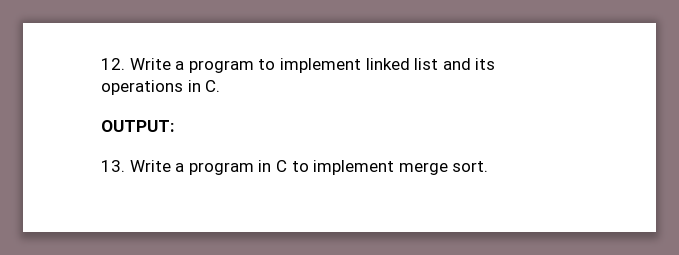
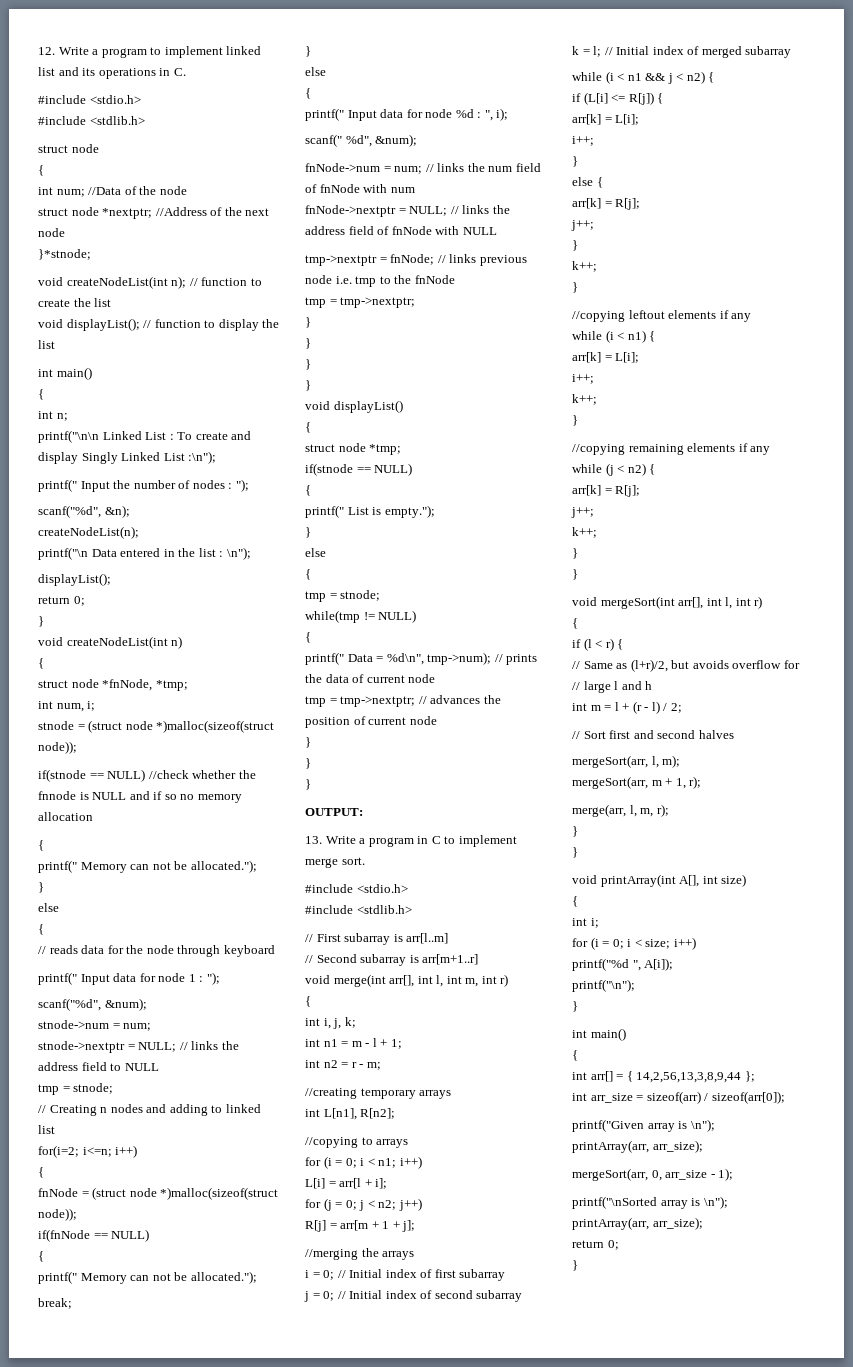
  12. Write a program to implement linked list and its operations in C.
+ #include <stdio.h>
+ #include <stdlib.h>
+ struct node
+ {
+ int num; //Data of the node
+ struct node *nextptr; //Address of the next node
+ }*stnode;
+ void createNodeList(int n); // function to create the list
+ void displayList(); // function to display the list
+ int main()
+ {
+ int n;
+ printf("\n\n Linked List : To create and display Singly Linked List :\n");
+ printf(" Input the number of nodes : ");
+ scanf("%d", &n);
+ createNodeList(n);
+ printf("\n Data entered in the list : \n");
+ displayList();
+ return 0;
+ }
+ void createNodeList(int n)
+ {
+ struct node *fnNode, *tmp;
+ int num, i;
+ stnode = (struct node *)malloc(sizeof(struct node));
+ if(stnode == NULL) //check whether the fnnode is NULL and if so no memory allocation
+ {
+ printf(" Memory can not be allocated.");
+ }
+ else
+ {
+ // reads data for the node through keyboard
+ printf(" Input data for node 1 : ");
+ scanf("%d", &num);
+ stnode->num = num;
+ stnode->nextptr = NULL; // links the address field to NULL
+ tmp = stnode;
+ // Creating n nodes and adding to linked list
+ for(i=2; i<=n; i++)
+ {
+ fnNode = (struct node *)malloc(sizeof(struct node));
+ if(fnNode == NULL)
+ {
+ printf(" Memory can not be allocated.");
+ break;
+ }
+ else
+ {
+ printf(" Input data for node %d : ", i);
+ scanf(" %d", &num);
+ fnNode->num = num; // links the num field of fnNode with num
+ fnNode->nextptr = NULL; // links the address field of fnNode with NULL
+ tmp->nextptr = fnNode; // links previous node i.e. tmp to the fnNode
+ tmp = tmp->nextptr;
+ }
+ }
+ }
+ }
+ void displayList()
+ {
+ struct node *tmp;
+ if(stnode == NULL)
+ {
+ printf(" List is empty.");
+ }
+ else
+ {
+ tmp = stnode;
+ while(tmp != NULL)
+ {
+ printf(" Data = %d\n", tmp->num); // prints the data of current node
+ tmp = tmp->nextptr; // advances the position of current node
+ }
+ }
+ }
  13. Write a program in C to implement merge sort.
+ #include <stdio.h>
+ #include <stdlib.h>
+ // First subarray is arr[l..m]
+ // Second subarray is arr[m+1..r]
+ void merge(int arr[], int l, int m, int r)
+ {
+ int i, j, k;
+ int n1 = m - l + 1;
+ int n2 = r - m;
+ //creating temporary arrays
+ int L[n1], R[n2];
+ //copying to arrays
+ for (i = 0; i < n1; i++)
+ L[i] = arr[l + i];
+ for (j = 0; j < n2; j++)
+ R[j] = arr[m + 1 + j];
+ //merging the arrays
+ i = 0; // Initial index of first subarray
+ j = 0; // Initial index of second subarray
+ k = l; // Initial index of merged subarray
+ while (i < n1 && j < n2) {
+ if (L[i] <= R[j]) {
+ arr[k] = L[i];
+ i++;
+ }
+ else {
+ arr[k] = R[j];
+ j++;
+ }
+ k++;
+ }
+ //copying leftout elements if any
+ while (i < n1) {
+ arr[k] = L[i];
+ i++;
+ k++;
+ }
+ //copying remaining elements if any
+ while (j < n2) {
+ arr[k] = R[j];
+ j++;
+ k++;
+ }
+ }
+ void mergeSort(int arr[], int l, int r)
+ {
+ if (l < r) {
+ // Same as (l+r)/2, but avoids overflow for
+ // large l and h
+ int m = l + (r - l) / 2;
+ // Sort first and second halves
+ mergeSort(arr, l, m);
+ mergeSort(arr, m + 1, r);
+ merge(arr, l, m, r);
+ }
+ }
+ void printArray(int A[], int size)
+ {
+ int i;
+ for (i = 0; i < size; i++)
+ printf("%d ", A[i]);
+ printf("\n");
+ }
+ int main()
+ {
+ int arr[] = { 14,2,56,13,3,8,9,44 };
+ int arr_size = sizeof(arr) / sizeof(arr[0]);
+ printf("Given array is \n");
+ printArray(arr, arr_size);
+ mergeSort(arr, 0, arr_size - 1);
+ printf("\nSorted array is \n");
+ printArray(arr, arr_size);
+ return 0;
+ }

